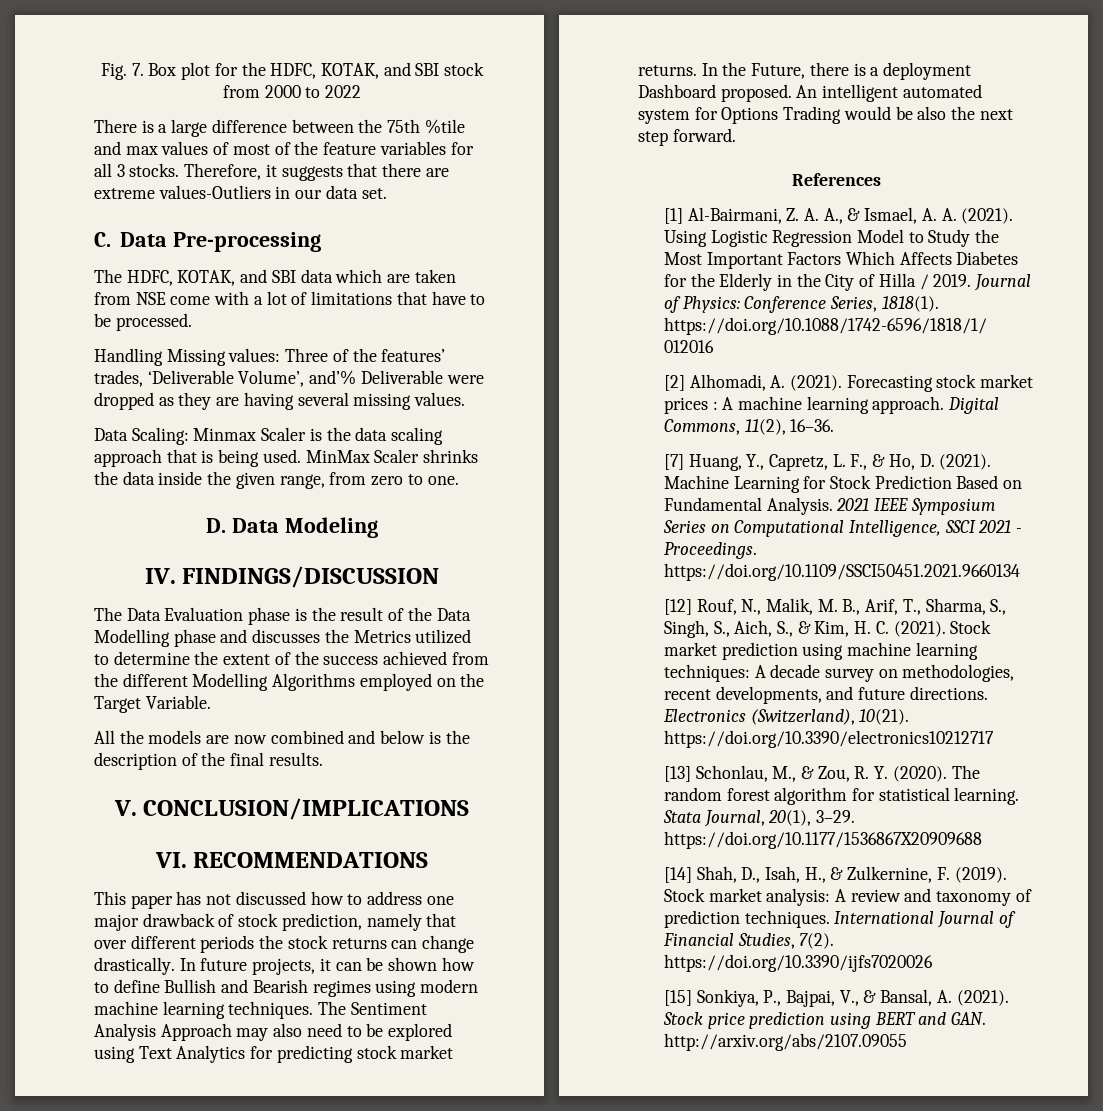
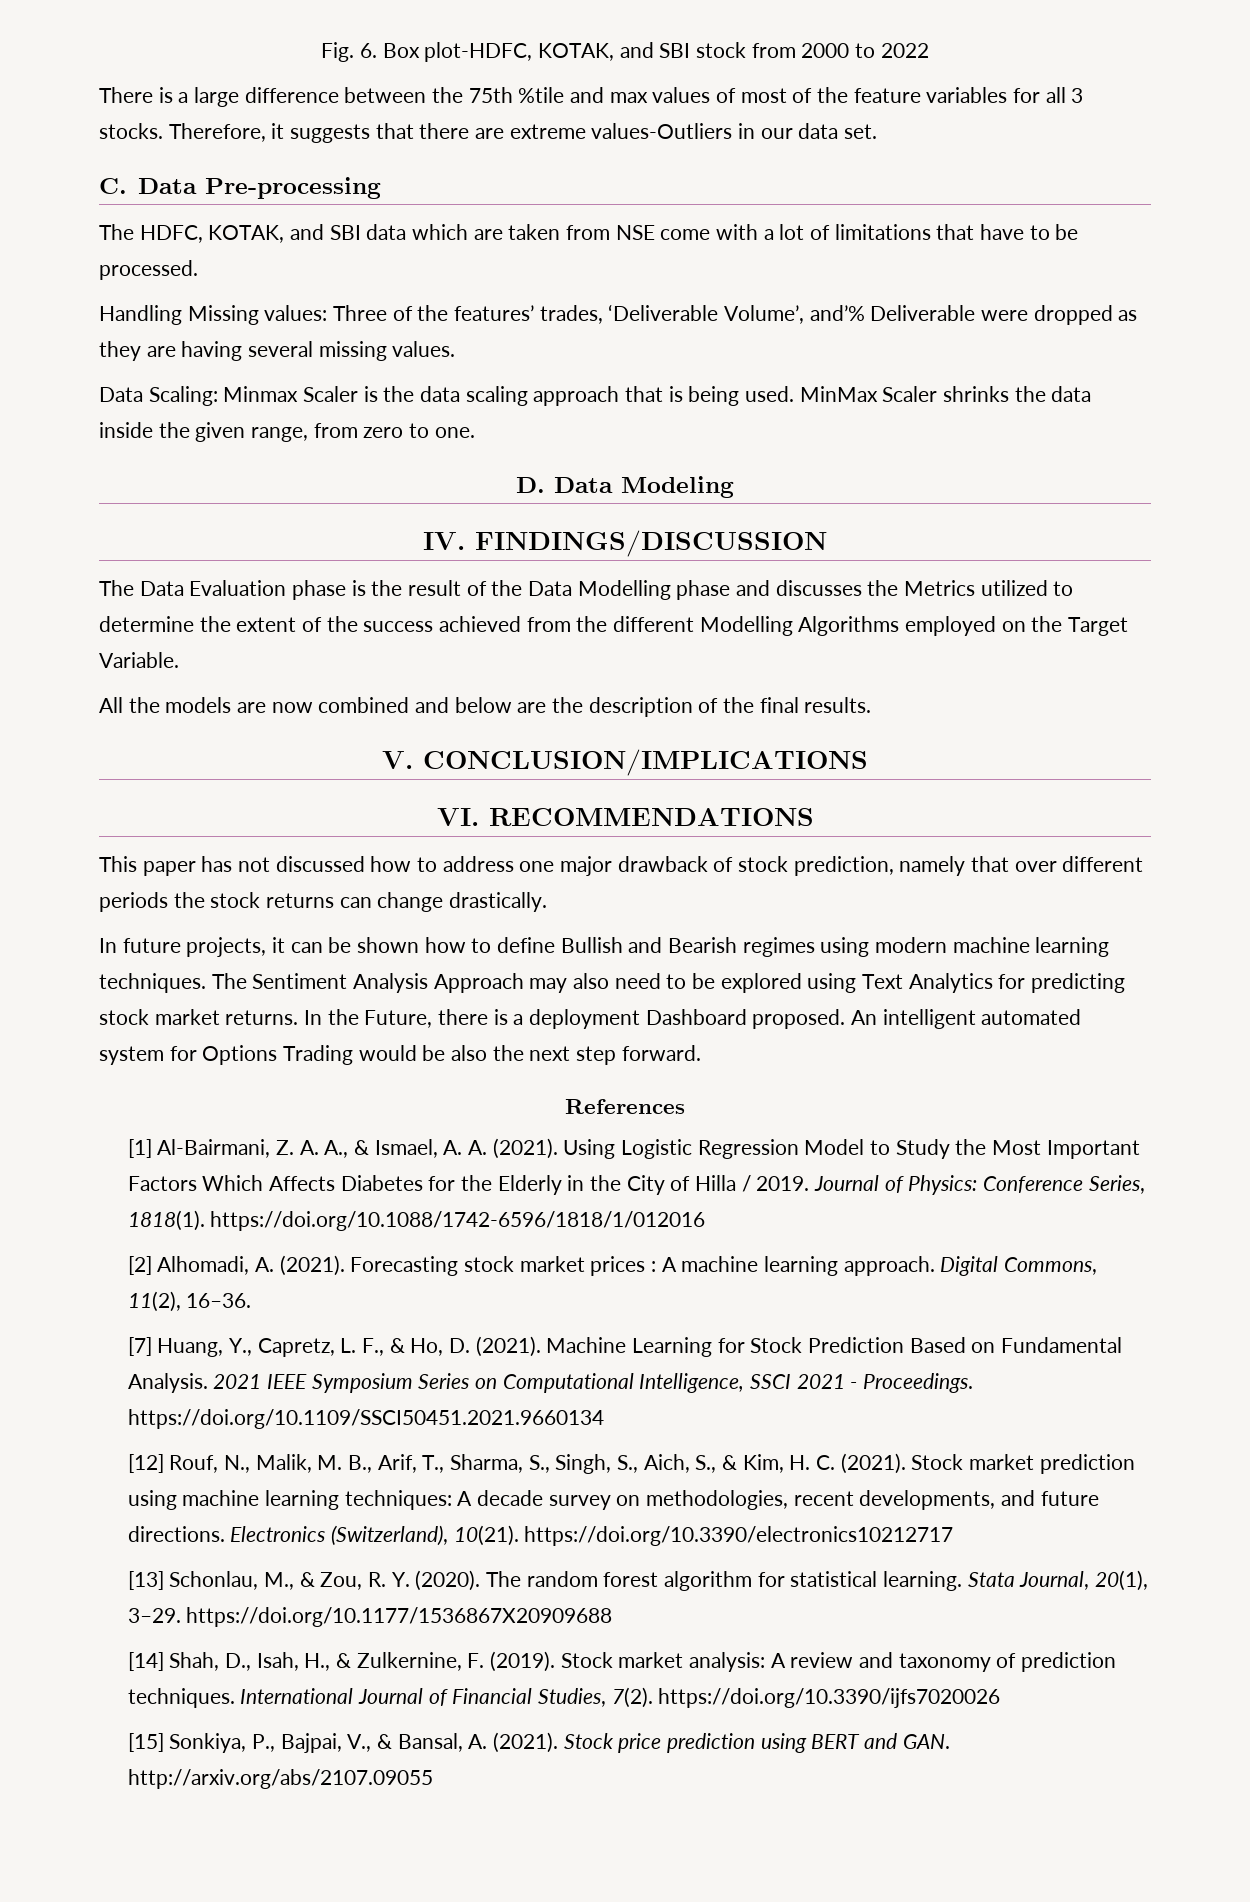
- Fig. 7. Box plot for the HDFC, KOTAK, and SBI stock from 2000 to 2022
+ Fig. 6. Box plot-HDFC, KOTAK, and SBI stock from 2000 to 2022
- All the models are now combined and below is the description of the final results.
+ All the models are now combined and below are the description of the final results.
- This paper has not discussed how to address one major drawback of stock prediction, namely that over different periods the stock returns can change drastically. In future projects, it can be shown how to define Bullish and Bearish regimes using modern machine learning techniques.
+ This paper has not discussed how to address one major drawback of stock prediction, namely that over different periods the stock returns can change drastically.
+ In future projects, it can be shown how to define Bullish and Bearish regimes using modern machine learning techniques.

